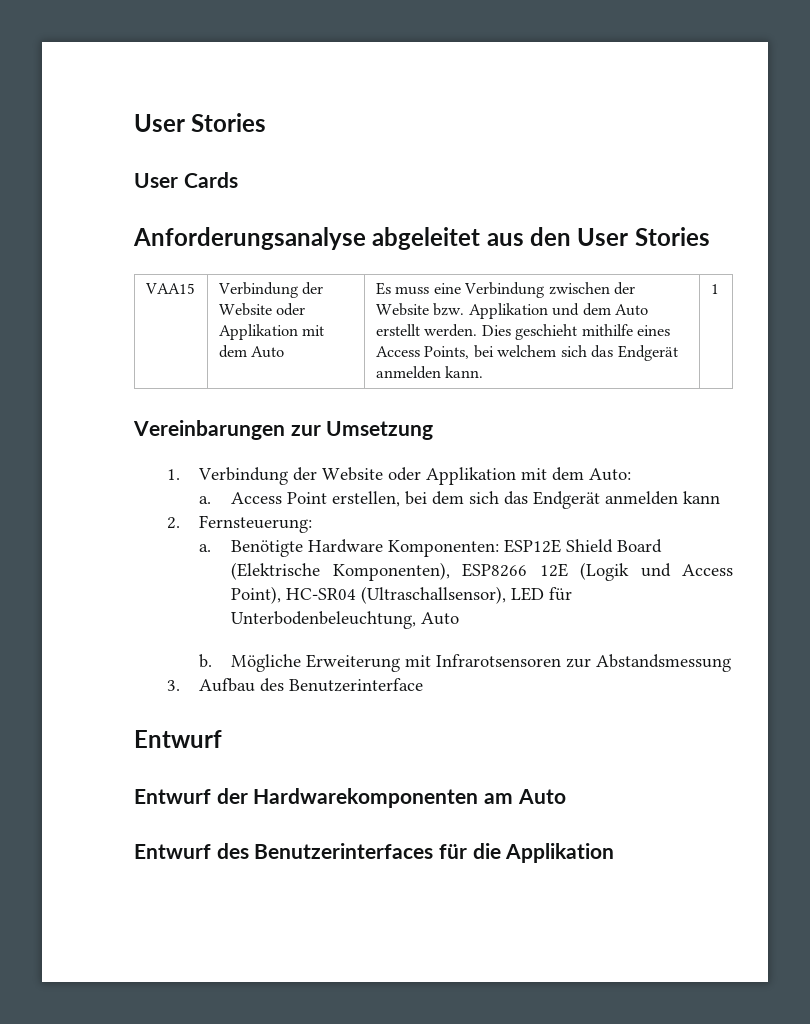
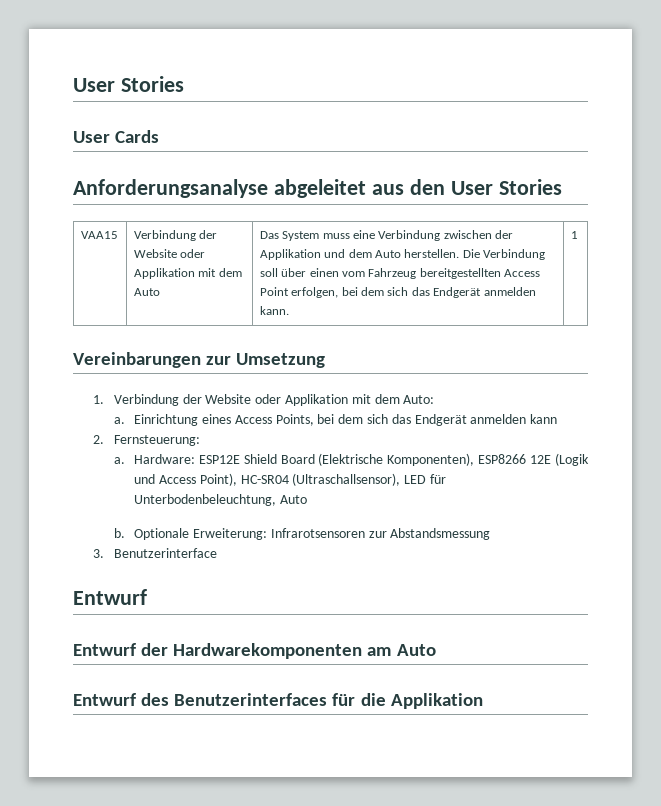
- VAA15 | Verbindung der Website oder Applikation mit dem Auto | Es muss eine Verbindung zwischen der Website bzw. Applikation und dem Auto erstellt werden. Dies geschieht mithilfe eines Access Points, bei welchem sich das Endgerät anmelden kann. | 1
+ VAA15 | Verbindung der Website oder Applikation mit dem Auto | Das System muss eine Verbindung zwischen der Applikation und dem Auto herstellen. Die Verbindung soll über einen vom Fahrzeug bereitgestellten Access Point erfolgen, bei dem sich das Endgerät anmelden kann. | 1
- Access Point erstellen, bei dem sich das Endgerät anmelden kann
+ Einrichtung eines Access Points, bei dem sich das Endgerät anmelden kann
- Benötigte Hardware Komponenten: ESP12E Shield Board (Elektrische Komponenten), ESP8266 12E (Logik und Access Point), HC-SR04 (Ultraschallsensor), LED für Unterbodenbeleuchtung, Auto
+ Hardware: ESP12E Shield Board (Elektrische Komponenten), ESP8266 12E (Logik und Access Point), HC-SR04 (Ultraschallsensor), LED für Unterbodenbeleuchtung, Auto
- Mögliche Erweiterung mit Infrarotsensoren zur Abstandsmessung
+ Optionale Erweiterung: Infrarotsensoren zur Abstandsmessung
- 3. Aufbau des Benutzerinterface
+ 3. Benutzerinterface

